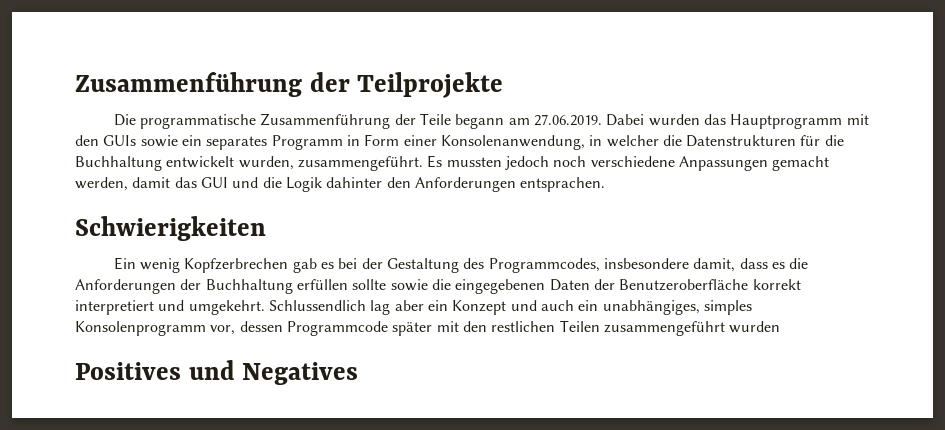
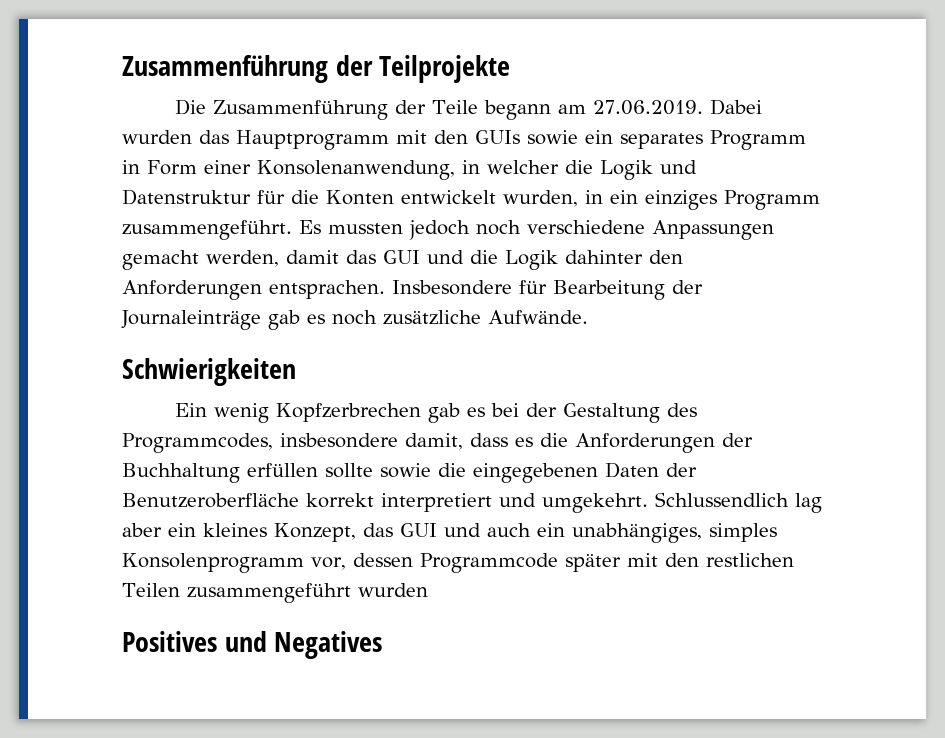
- Die programmatische Zusammenführung der Teile begann am 27.06.2019. Dabei wurden das Hauptprogramm mit den GUIs sowie ein separates Programm in Form einer Konsolenanwendung, in welcher die Datenstrukturen für die Buchhaltung entwickelt wurden, zusammengeführt.
+ Die Zusammenführung der Teile begann am 27.06.2019. Dabei wurden das Hauptprogramm mit den GUIs sowie ein separates Programm in Form einer Konsolenanwendung, in welcher die Logik und Datenstruktur für die Konten entwickelt wurden, in ein einziges Programm zusammengeführt.
+ Insbesondere für Bearbeitung der Journaleinträge gab es noch zusätzliche Aufwände.
- Schlussendlich lag aber ein Konzept und auch ein unabhängiges, simples Konsolenprogramm vor, dessen Programmcode später mit den restlichen Teilen zusammengeführt wurden
+ Schlussendlich lag aber ein kleines Konzept, das GUI und auch ein unabhängiges, simples Konsolenprogramm vor, dessen Programmcode später mit den restlichen Teilen zusammengeführt wurden

